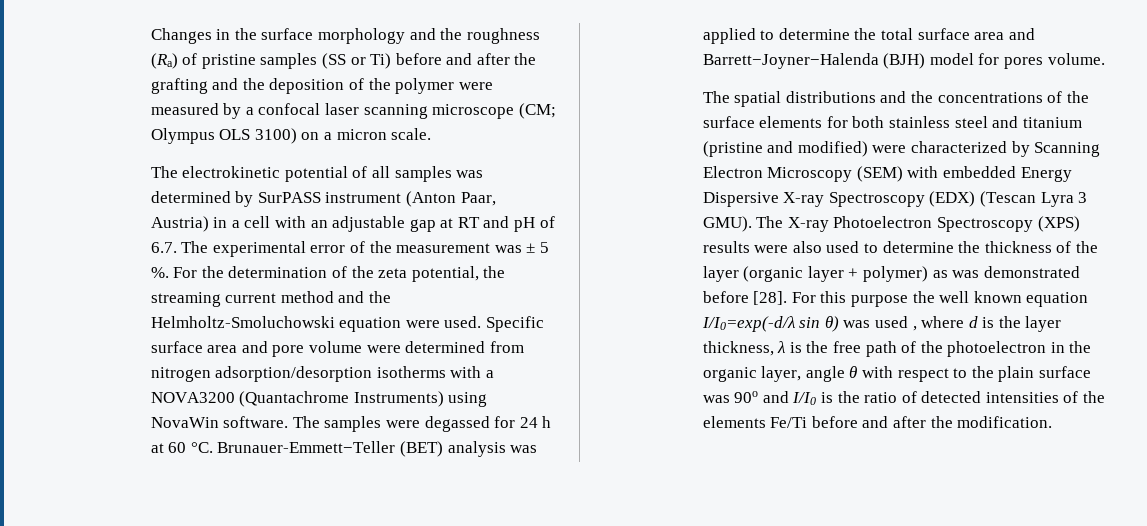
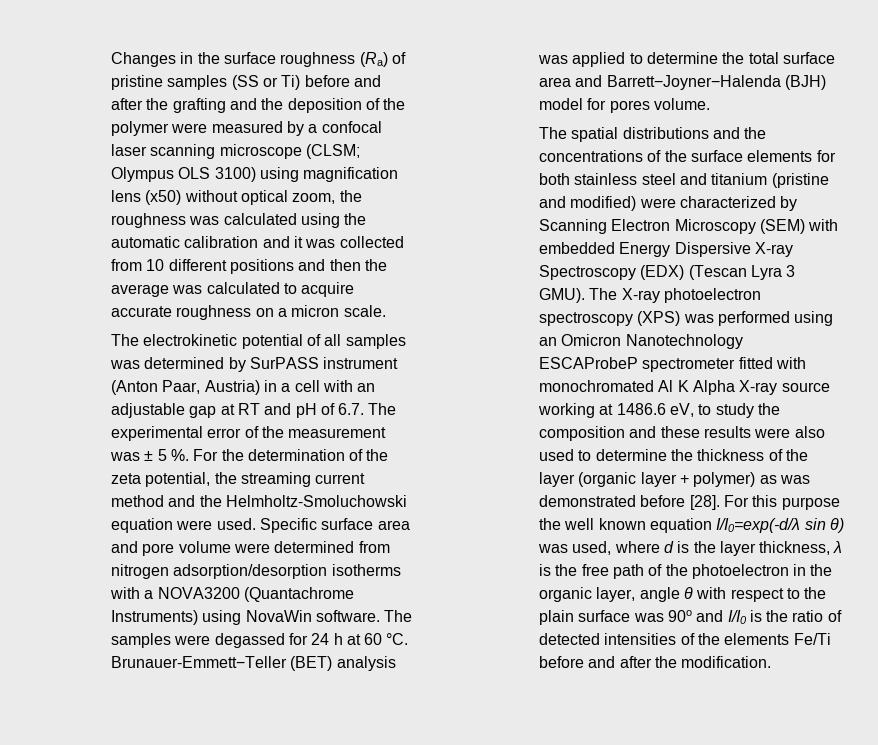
- Changes in the surface morphology and the roughness (Ra) of pristine samples (SS or Ti) before and after the grafting and the deposition of the polymer were measured by a confocal laser scanning microscope (CM; Olympus OLS 3100) on a micron scale.
+ Changes in the surface roughness (Ra) of pristine samples (SS or Ti) before and after the grafting and the deposition of the polymer were measured by a confocal laser scanning microscope (CLSM; Olympus OLS 3100) using magnification lens (x50) without optical zoom, the roughness was calculated using the automatic calibration and it was collected from 10 different positions and then the average was calculated to acquire accurate roughness on a micron scale.
- The X-ray Photoelectron Spectroscopy (XPS) results were also used to determine the thickness of the layer (organic layer + polymer) as was demonstrated before [28].
+ The X-ray photoelectron spectroscopy (XPS) was performed using an Omicron Nanotechnology ESCAProbeP spectrometer fitted with monochromated Al K Alpha X-ray source working at 1486.6 eV, to study the composition and these results were also used to determine the thickness of the layer (organic layer + polymer) as was demonstrated before [28].
- For this purpose the well known equation I/I0=exp(-d/λ sin θ) was used , where d is the layer thickness, λ is the free path of the photoelectron in the organic layer, angle θ with respect to the plain surface was 90o and I/I0 is the ratio of detected intensities of the elements Fe/Ti before and after the modification.
+ For this purpose the well known equation I/I0=exp(-d/λ sin θ) was used, where d is the layer thickness, λ is the free path of the photoelectron in the organic layer, angle θ with respect to the plain surface was 90o and I/I0 is the ratio of detected intensities of the elements Fe/Ti before and after the modification.

